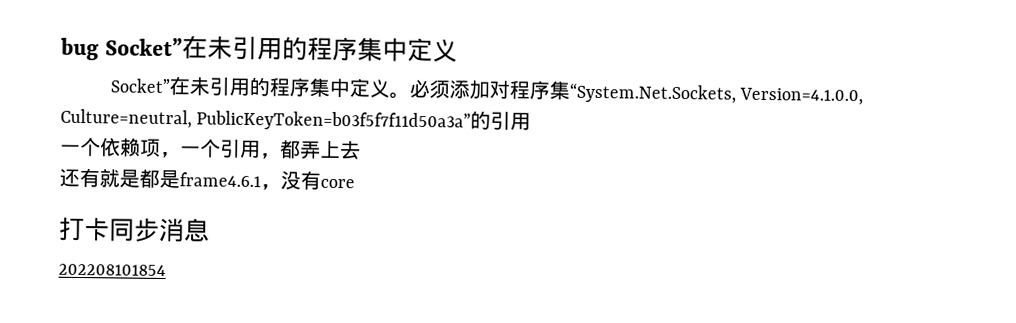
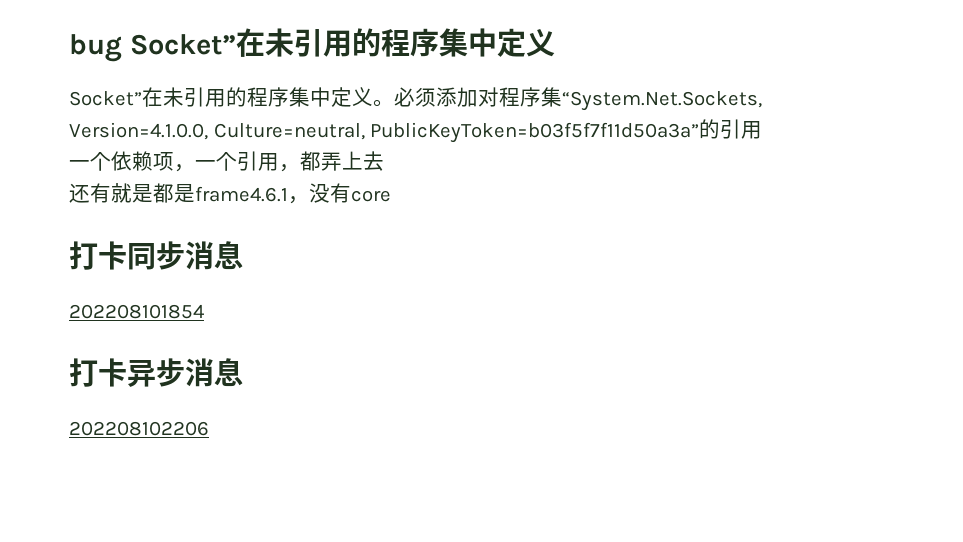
+ 打卡异步消息
+ 202208102206

